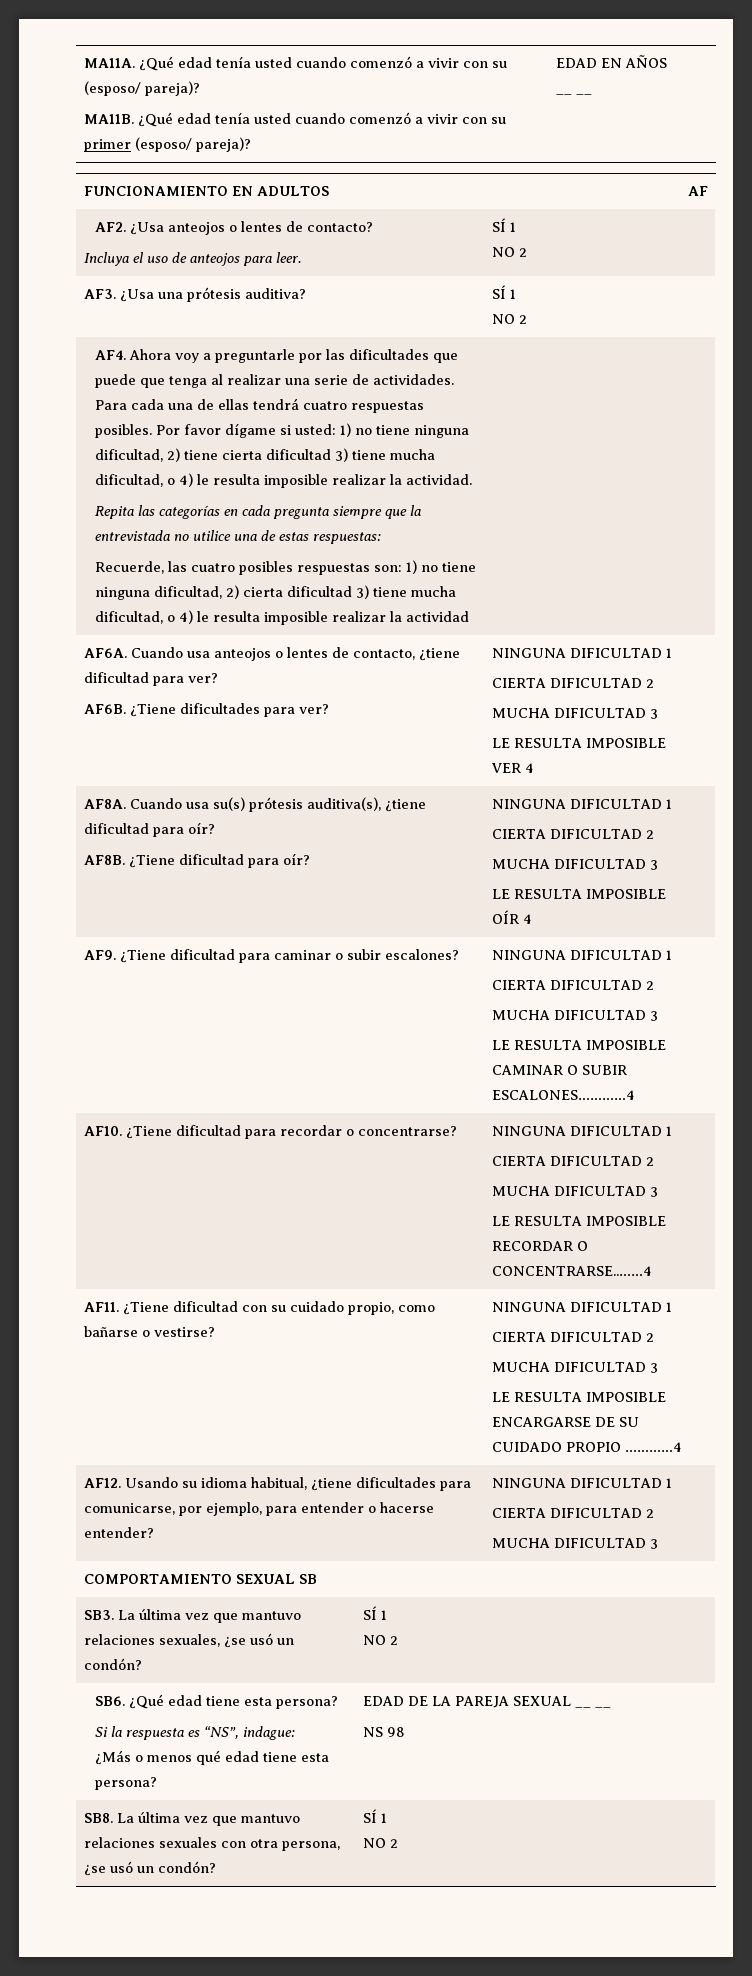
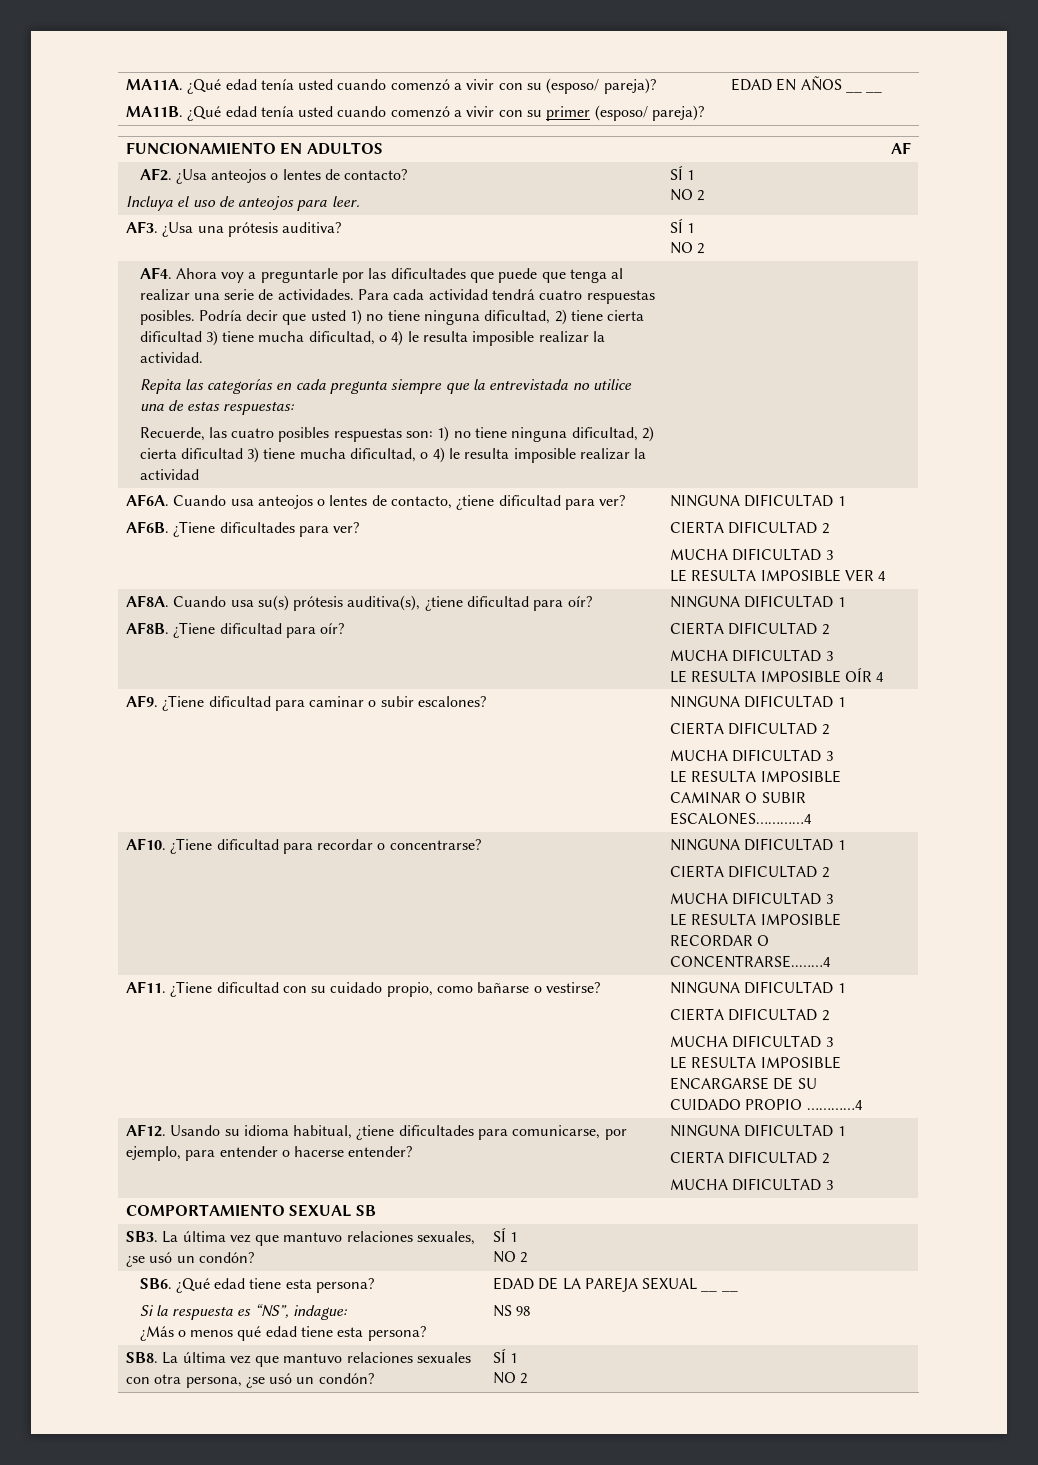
- Para cada una de ellas tendrá cuatro respuestas posibles.
+ Para cada actividad tendrá cuatro respuestas posibles.
- Por favor dígame si usted: 1) no tiene ninguna dificultad, 2) tiene cierta dificultad 3) tiene mucha dificultad, o 4) le resulta imposible realizar la actividad.
+ Podría decir que usted 1) no tiene ninguna dificultad, 2) tiene cierta dificultad 3) tiene mucha dificultad, o 4) le resulta imposible realizar la actividad.

